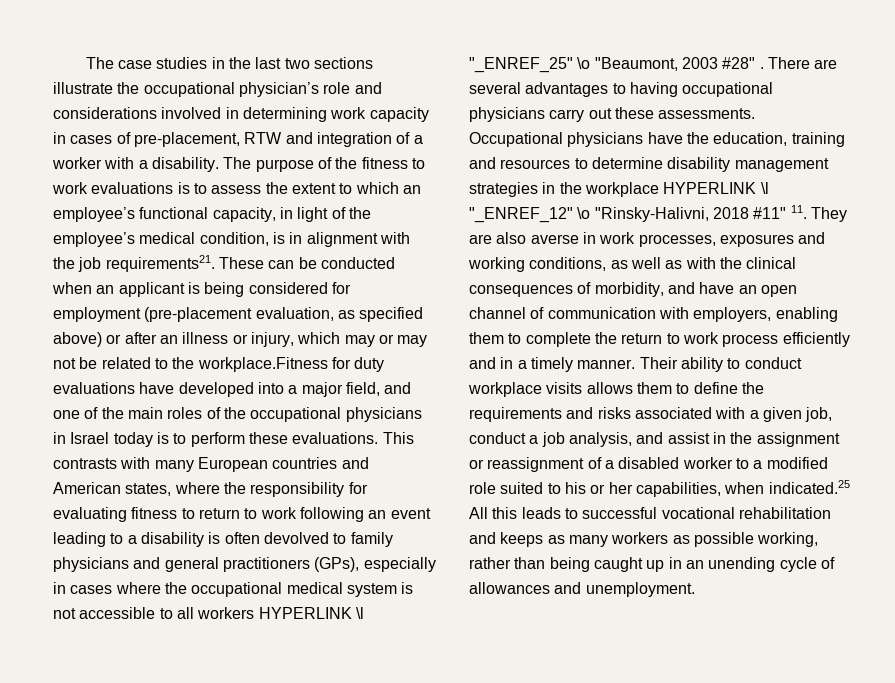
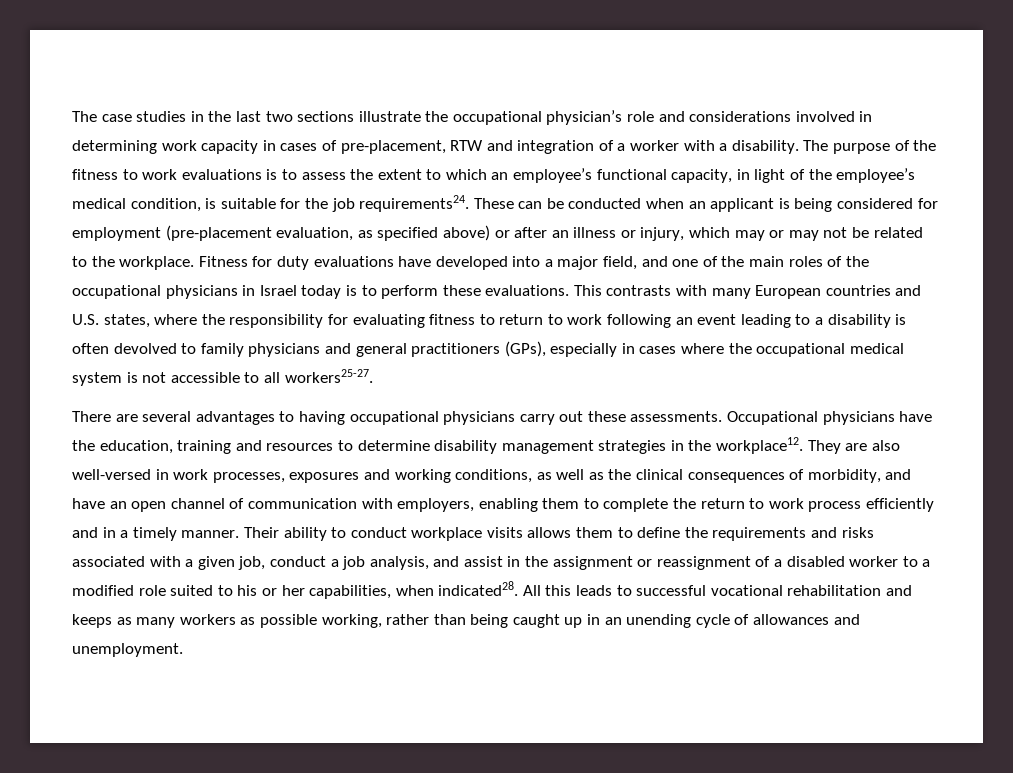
- The purpose of the fitness to work evaluations is to assess the extent to which an employee’s functional capacity, in light of the employee’s medical condition, is in alignment with the job requirements21.
+ The purpose of the fitness to work evaluations is to assess the extent to which an employee’s functional capacity, in light of the employee’s medical condition, is suitable for the job requirements24.
- These can be conducted when an applicant is being considered for employment (pre-placement evaluation, as specified above) or after an illness or injury, which may or may not be related to the workplace.Fitness for duty evaluations have developed into a major field, and one of the main roles of the occupational physicians in Israel today is to perform these evaluations.
+ These can be conducted when an applicant is being considered for employment (pre-placement evaluation, as specified above) or after an illness or injury, which may or may not be related to the workplace. Fitness for duty evaluations have developed into a major field, and one of the main roles of the occupational physicians in Israel today is to perform these evaluations.
- This contrasts with many European countries and American states, where the responsibility for evaluating fitness to return to work following an event leading to a disability is often devolved to family physicians and general practitioners (GPs), especially in cases where the occupational medical system is not accessible to all workers HYPERLINK \l "_ENREF_25" \o "Beaumont, 2003 #28" . There are several advantages to having occupational physicians carry out these assessments.
+ This contrasts with many European countries and U.S. states, where the responsibility for evaluating fitness to return to work following an event leading to a disability is often devolved to family physicians and general practitioners (GPs), especially in cases where the occupational medical system is not accessible to all workers25-27.
+ There are several advantages to having occupational physicians carry out these assessments.
- Occupational physicians have the education, training and resources to determine disability management strategies in the workplace HYPERLINK \l "_ENREF_12" \o "Rinsky‐Halivni, 2018 #11" 11. They are also averse in work processes, exposures and working conditions, as well as with the clinical consequences of morbidity, and have an open channel of communication with employers, enabling them to complete the return to work process efficiently and in a timely manner.
+ Occupational physicians have the education, training and resources to determine disability management strategies in the workplace12. They are also well-versed in work processes, exposures and working conditions, as well as the clinical consequences of morbidity, and have an open channel of communication with employers, enabling them to complete the return to work process efficiently and in a timely manner.
- Their ability to conduct workplace visits allows them to define the requirements and risks associated with a given job, conduct a job analysis, and assist in the assignment or reassignment of a disabled worker to a modified role suited to his or her capabilities, when indicated.25 All this leads to successful vocational rehabilitation and keeps as many workers as possible working, rather than being caught up in an unending cycle of allowances and unemployment.
+ Their ability to conduct workplace visits allows them to define the requirements and risks associated with a given job, conduct a job analysis, and assist in the assignment or reassignment of a disabled worker to a modified role suited to his or her capabilities, when indicated28. All this leads to successful vocational rehabilitation and keeps as many workers as possible working, rather than being caught up in an unending cycle of allowances and unemployment.

